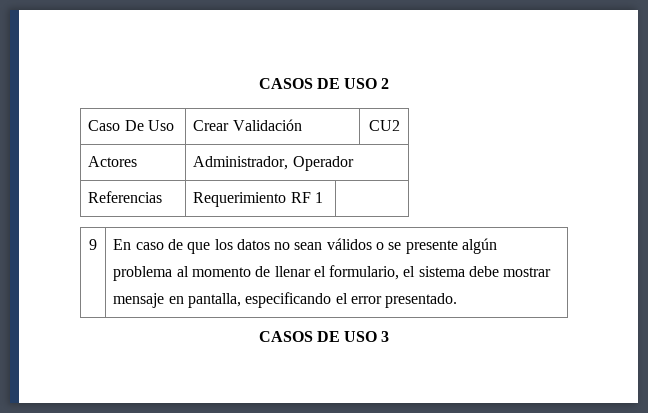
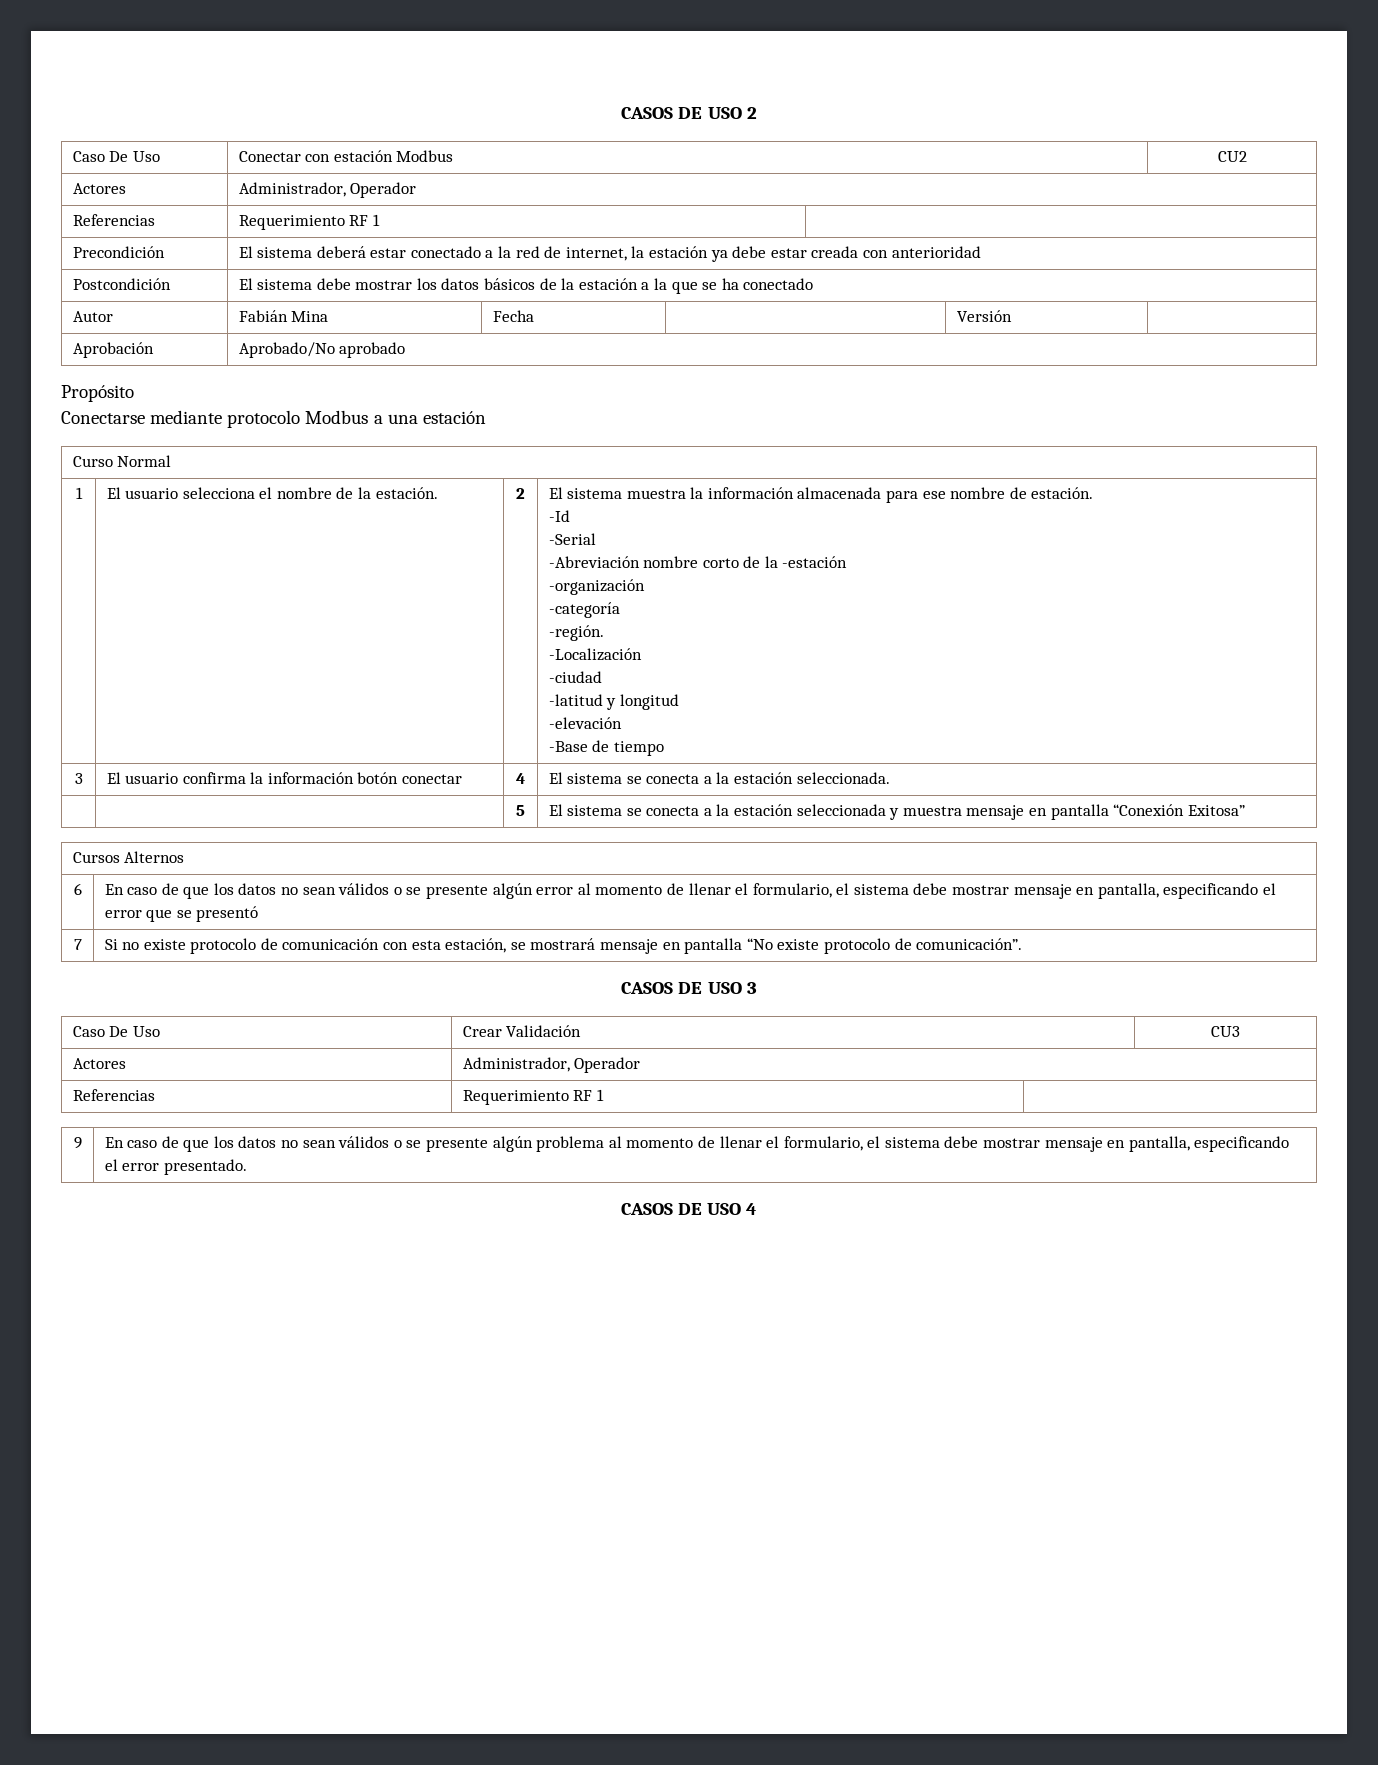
+ Caso De Uso | Conectar con estación Modbus | CU2
+ Actores | Administrador, Operador
+ Referencias | Requerimiento RF 1 |
+ Precondición | El sistema deberá estar conectado a la red de internet, la estación ya debe estar creada con anterioridad
+ Postcondición | El sistema debe mostrar los datos básicos de la estación a la que se ha conectado
+ Autor | Fabián Mina | Fecha | | Versión |
+ Aprobación | Aprobado/No aprobado
+ Propósito
+ Conectarse mediante protocolo Modbus a una estación
+ Curso Normal
+ 1 | El usuario selecciona el nombre de la estación. | 2 | El sistema muestra la información almacenada para ese nombre de estación.
+ -Id
+ -Serial
+ -Abreviación nombre corto de la -estación
+ -organización
+ -categoría
+ -región.
+ -Localización
+ -ciudad
+ -latitud y longitud
+ -elevación
+ -Base de tiempo
+ 3 | El usuario confirma la información botón conectar | 4 | El sistema se conecta a la estación seleccionada.
+ | | 5 | El sistema se conecta a la estación seleccionada y muestra mensaje en pantalla “Conexión Exitosa”
+ Cursos Alternos
+ 6 | En caso de que los datos no sean válidos o se presente algún error al momento de llenar el formulario, el sistema debe mostrar mensaje en pantalla, especificando el error que se presentó
+ 7 | Si no existe protocolo de comunicación con esta estación, se mostrará mensaje en pantalla “No existe protocolo de comunicación”.
+ CASOS DE USO 3
- Caso De Uso | Crear Validación | CU2
+ Caso De Uso | Crear Validación | CU3
- CASOS DE USO 3
+ CASOS DE USO 4

